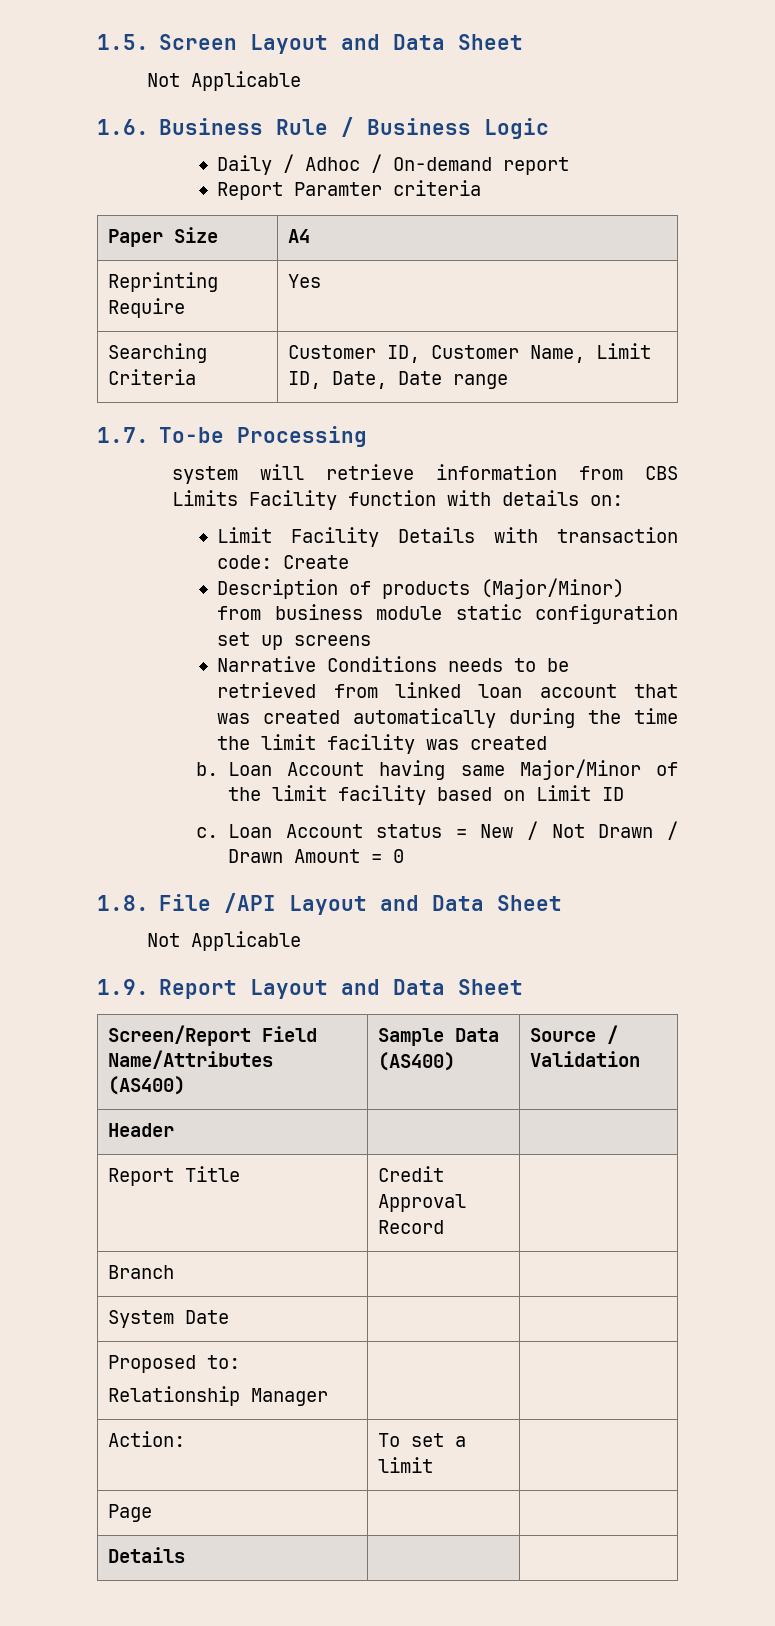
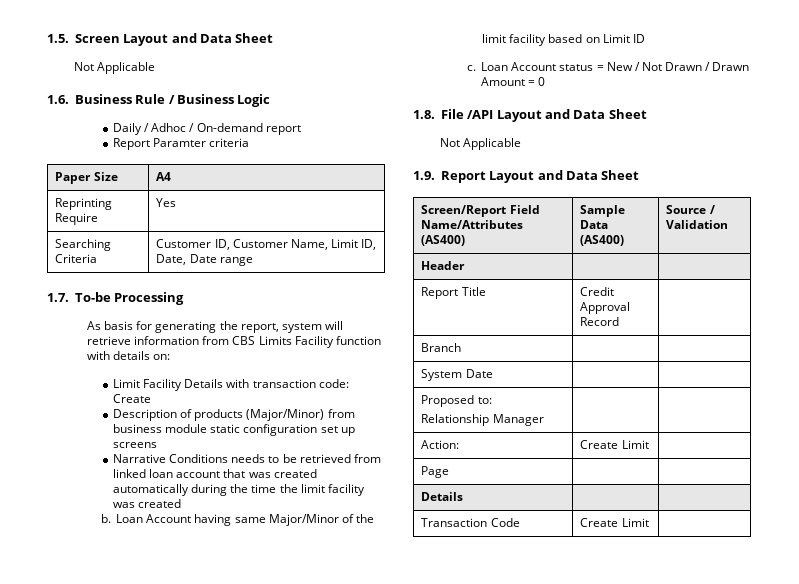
- system will retrieve information from CBS Limits Facility function with details on:
+ As basis for generating the report, system will retrieve information from CBS Limits Facility function with details on:
- Action: | To set a limit |
+ Action: | Create Limit |
  Page | |
  Details | |
+ Transaction Code | Create Limit |

